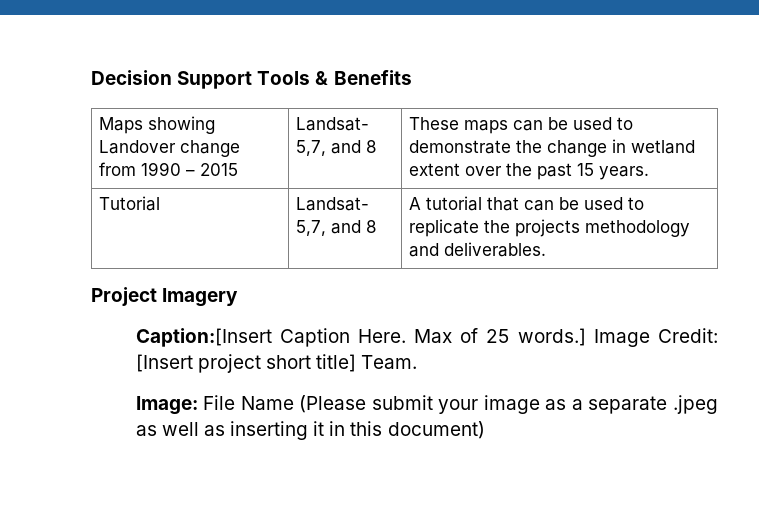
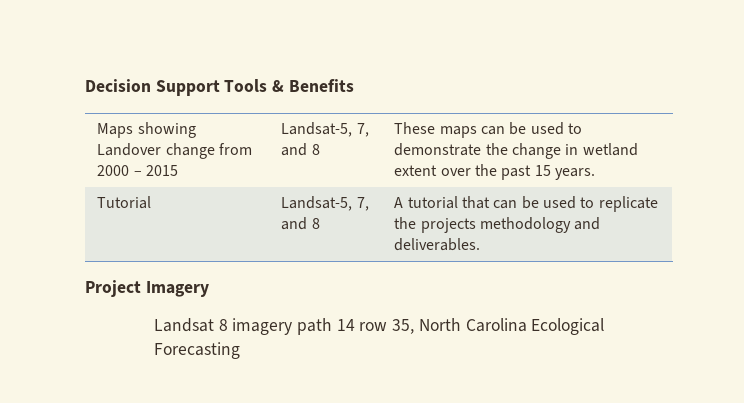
- Maps showing Landover change from 1990 – 2015 | Landsat- 5,7, and 8 | These maps can be used to demonstrate the change in wetland extent over the past 15 years.
+ Maps showing Landover change from 2000 – 2015 | Landsat-5, 7, and 8 | These maps can be used to demonstrate the change in wetland extent over the past 15 years.
- Tutorial | Landsat- 5,7, and 8 | A tutorial that can be used to replicate the projects methodology and deliverables.
+ Tutorial | Landsat-5, 7, and 8 | A tutorial that can be used to replicate the projects methodology and deliverables.
- Caption:[Insert Caption Here. Max of 25 words.] Image Credit: [Insert project short title] Team.
- Image: File Name (Please submit your image as a separate .jpeg as well as inserting it in this document)
+ Landsat 8 imagery path 14 row 35, North Carolina Ecological Forecasting

